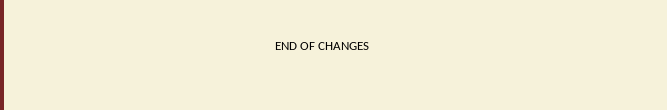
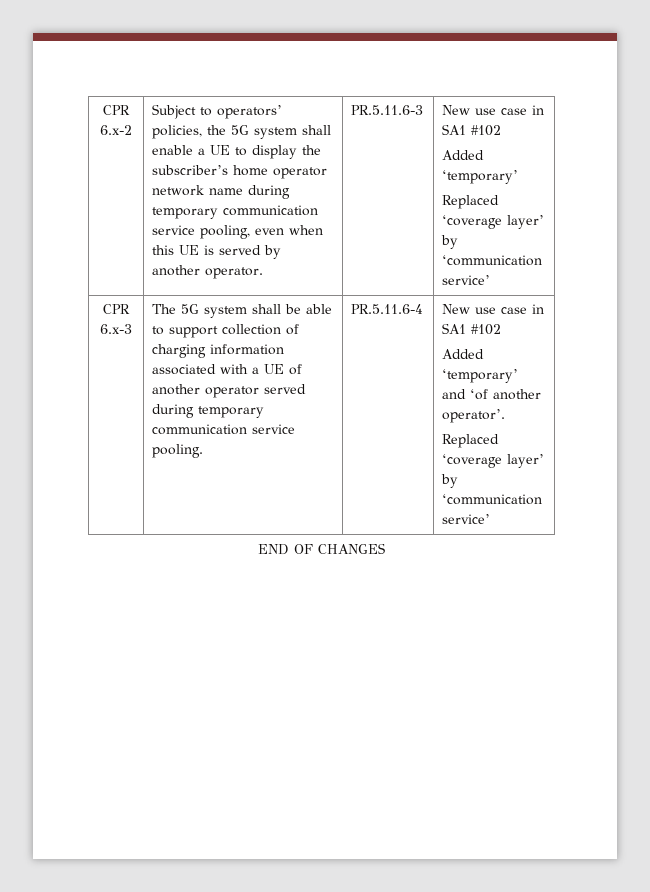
+ CPR 6.x-2 | Subject to operators’ policies, the 5G system shall enable a UE to display the subscriber’s home operator network name during temporary communication service pooling, even when this UE is served by another operator. | PR.5.11.6-3 | New use case in SA1 #102
+ Added ‘temporary’
+ Replaced ‘coverage layer’ by ‘communication service’
+ CPR 6.x-3 | The 5G system shall be able to support collection of charging information associated with a UE of another operator served during temporary communication service pooling. | PR.5.11.6-4 | New use case in SA1 #102
+ Added ‘temporary’ and ‘of another operator’.
+ Replaced ‘coverage layer’ by ‘communication service’

